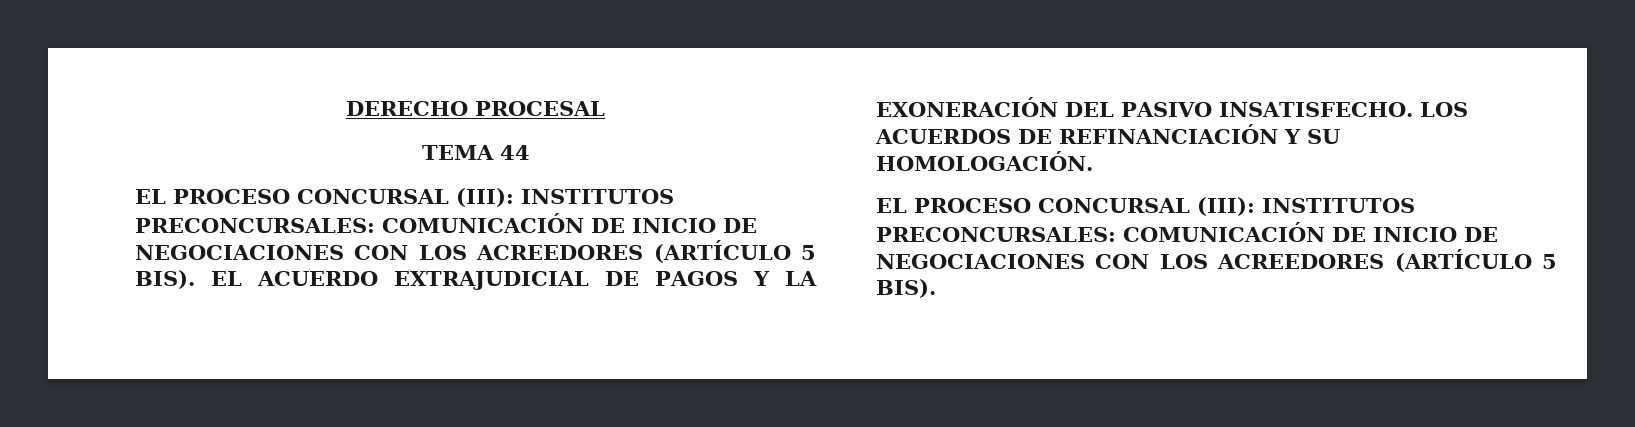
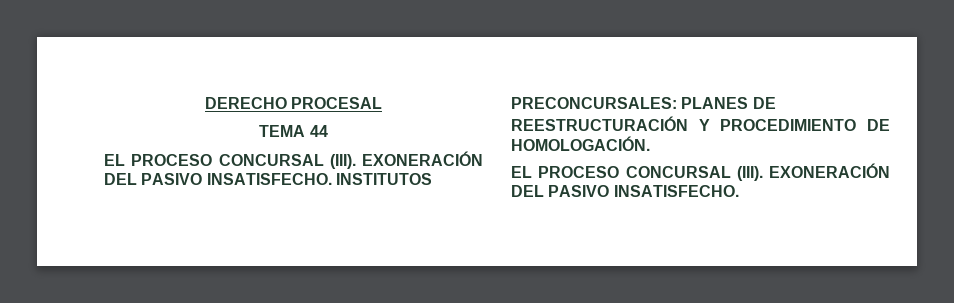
- EL PROCESO CONCURSAL (III): INSTITUTOS PRECONCURSALES: COMUNICACIÓN DE INICIO DE NEGOCIACIONES CON LOS ACREEDORES (ARTÍCULO 5 BIS). EL ACUERDO EXTRAJUDICIAL DE PAGOS Y LA EXONERACIÓN DEL PASIVO INSATISFECHO. LOS ACUERDOS DE REFINANCIACIÓN Y SU HOMOLOGACIÓN.
- EL PROCESO CONCURSAL (III): INSTITUTOS PRECONCURSALES: COMUNICACIÓN DE INICIO DE NEGOCIACIONES CON LOS ACREEDORES (ARTÍCULO 5 BIS).
+ EL PROCESO CONCURSAL (III). EXONERACIÓN DEL PASIVO INSATISFECHO. INSTITUTOS PRECONCURSALES: PLANES DE REESTRUCTURACIÓN Y PROCEDIMIENTO DE HOMOLOGACIÓN.
+ EL PROCESO CONCURSAL (III). EXONERACIÓN DEL PASIVO INSATISFECHO.

